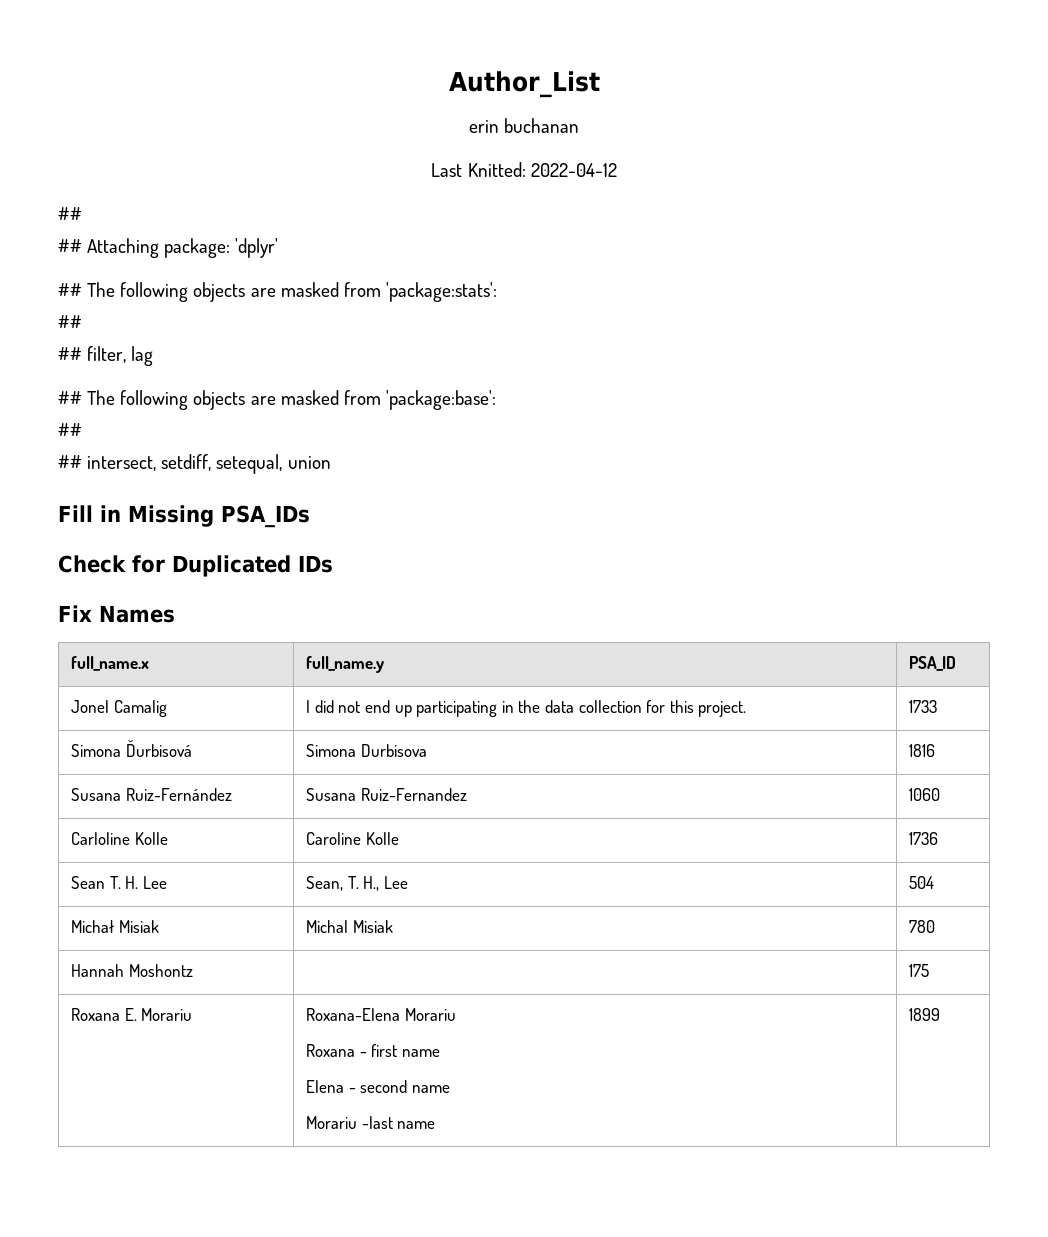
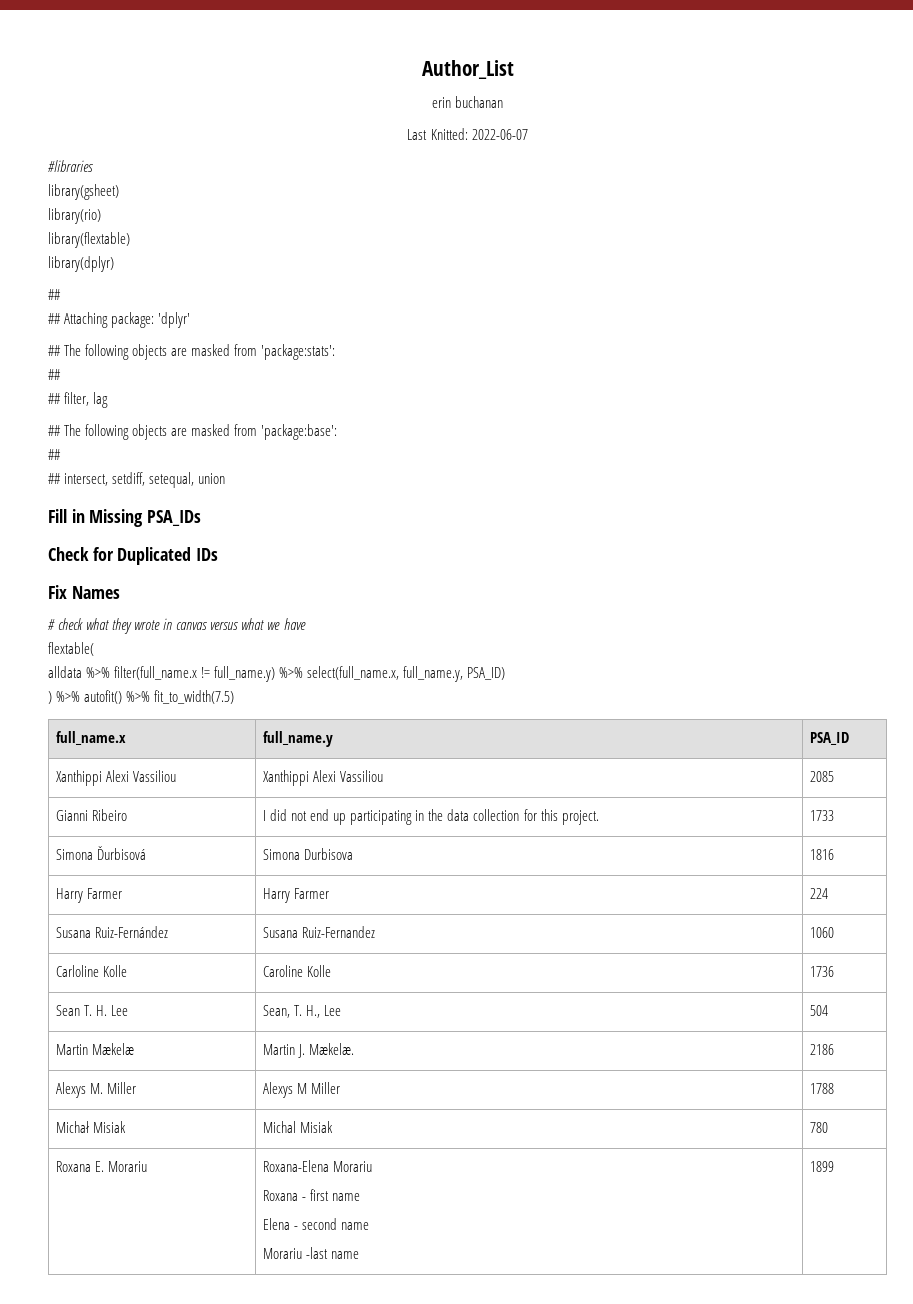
- Last Knitted: 2022-04-12
+ Last Knitted: 2022-06-07
+ #libraries
+ library(gsheet)
+ library(rio)
+ library(flextable)
+ library(dplyr)
+ # check what they wrote in canvas versus what we have
+ flextable(
+ alldata %>% filter(full_name.x != full_name.y) %>% select(full_name.x, full_name.y, PSA_ID)
+ ) %>% autofit() %>% fit_to_width(7.5)
  full_name.x | full_name.y | PSA_ID
- Jonel Camalig | I did not end up participating in the data collection for this project. | 1733
+ Xanthippi Alexi Vassiliou | Xanthippi Alexi Vassiliou | 2085
+ Gianni Ribeiro | I did not end up participating in the data collection for this project. | 1733
+ Harry Farmer | Harry Farmer | 224
+ Martin Mækelæ | Martin J. Mækelæ. | 2186
+ Alexys M. Miller | Alexys M Miller | 1788
- Hannah Moshontz | | 175

